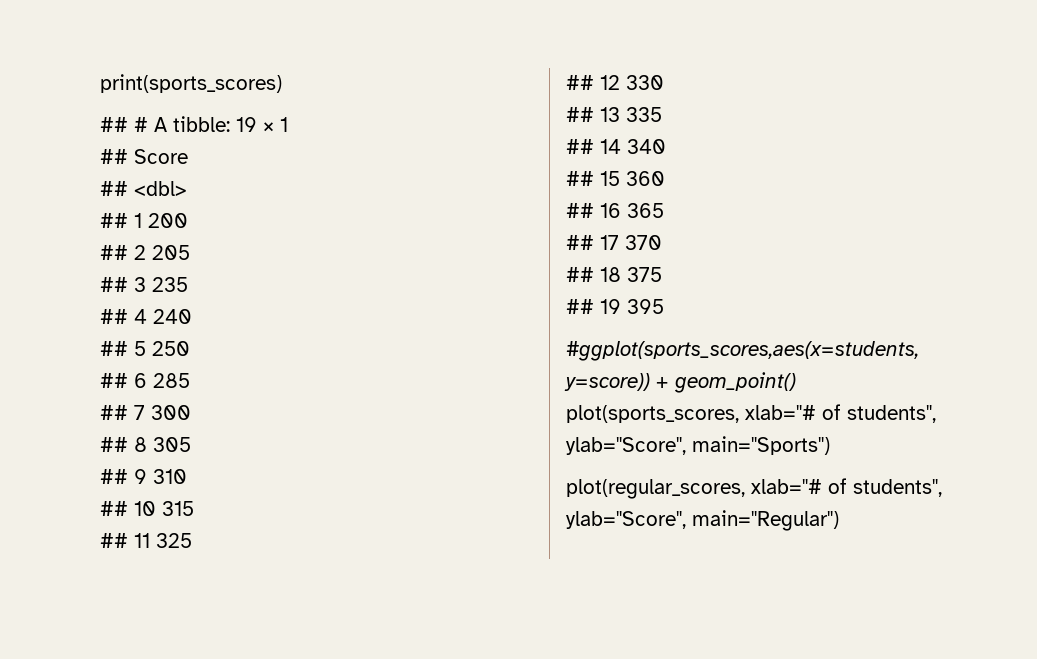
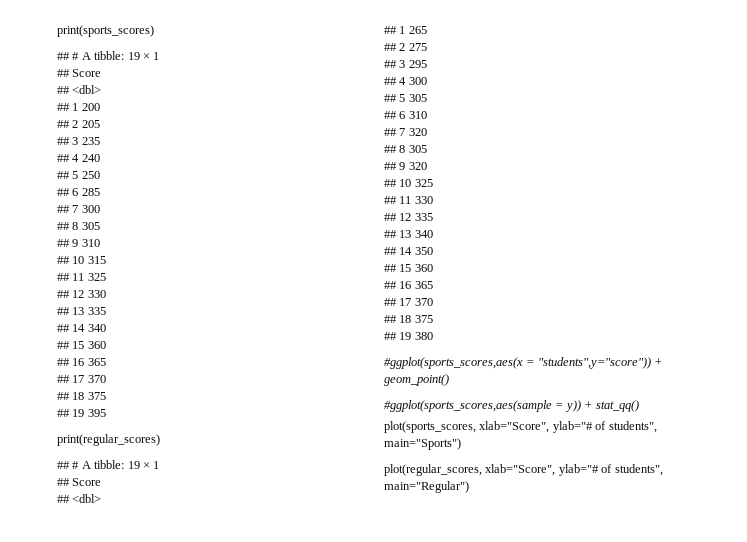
- #ggplot(sports_scores,aes(x=students, y=score)) + geom_point()
+ print(regular_scores)
+ ## # A tibble: 19 × 1
+ ## Score
+ ## <dbl>
+ ## 1 265
+ ## 2 275
+ ## 3 295
+ ## 4 300
+ ## 5 305
+ ## 6 310
+ ## 7 320
+ ## 8 305
+ ## 9 320
+ ## 10 325
+ ## 11 330
+ ## 12 335
+ ## 13 340
+ ## 14 350
+ ## 15 360
+ ## 16 365
+ ## 17 370
+ ## 18 375
+ ## 19 380
+ #ggplot(sports_scores,aes(x = "students",y="score")) + geom_point()
+ #ggplot(sports_scores,aes(sample = y)) + stat_qq()
- plot(sports_scores, xlab="# of students", ylab="Score", main="Sports")
+ plot(sports_scores, xlab="Score", ylab="# of students", main="Sports")
- plot(regular_scores, xlab="# of students", ylab="Score", main="Regular")
+ plot(regular_scores, xlab="Score", ylab="# of students", main="Regular")

